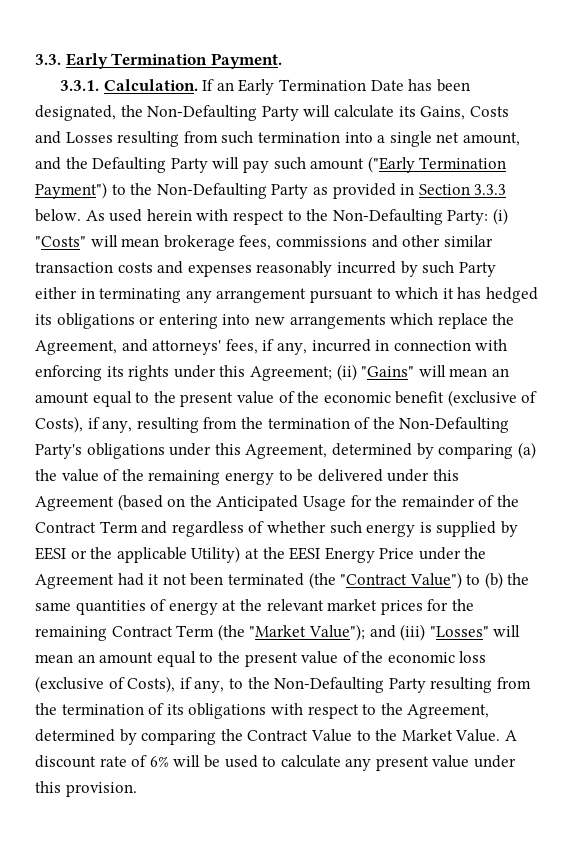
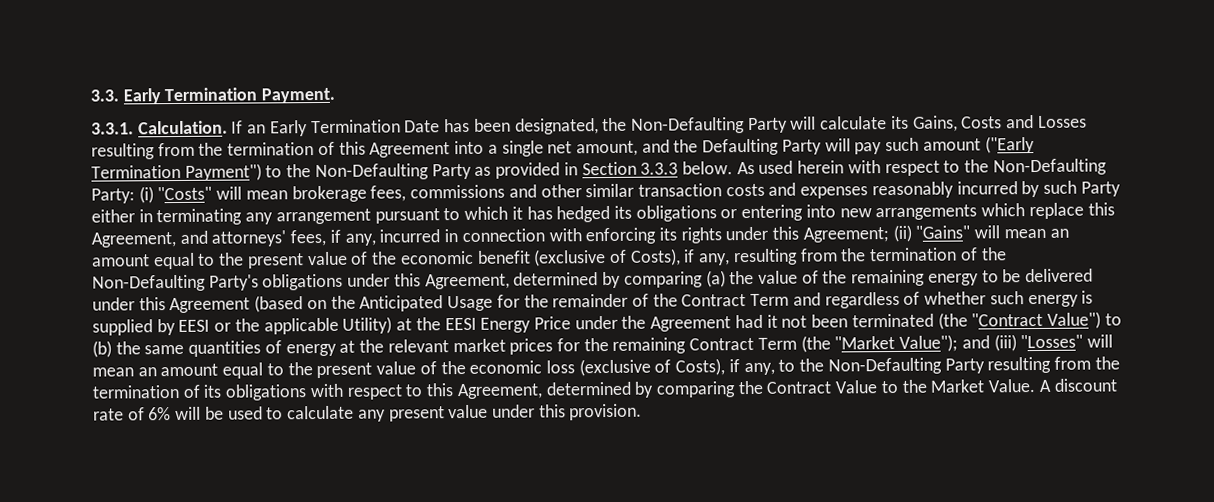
- If an Early Termination Date has been designated, the Non-Defaulting Party will calculate its Gains, Costs and Losses resulting from such termination into a single net amount, and the Defaulting Party will pay such amount ("Early Termination Payment") to the Non-Defaulting Party as provided in Section 3.3.3 below.
+ If an Early Termination Date has been designated, the Non-Defaulting Party will calculate its Gains, Costs and Losses resulting from the termination of this Agreement into a single net amount, and the Defaulting Party will pay such amount ("Early Termination Payment") to the Non-Defaulting Party as provided in Section 3.3.3 below.
- (i) "Costs" will mean brokerage fees, commissions and other similar transaction costs and expenses reasonably incurred by such Party either in terminating any arrangement pursuant to which it has hedged its obligations or entering into new arrangements which replace the Agreement, and attorneys' fees, if any, incurred in connection with enforcing its rights under this Agreement;
+ (i) "Costs" will mean brokerage fees, commissions and other similar transaction costs and expenses reasonably incurred by such Party either in terminating any arrangement pursuant to which it has hedged its obligations or entering into new arrangements which replace this Agreement, and attorneys' fees, if any, incurred in connection with enforcing its rights under this Agreement;
- and (iii) "Losses" will mean an amount equal to the present value of the economic loss (exclusive of Costs), if any, to the Non-Defaulting Party resulting from the termination of its obligations with respect to the Agreement, determined by comparing the Contract Value to the Market Value.
+ and (iii) "Losses" will mean an amount equal to the present value of the economic loss (exclusive of Costs), if any, to the Non-Defaulting Party resulting from the termination of its obligations with respect to this Agreement, determined by comparing the Contract Value to the Market Value.

